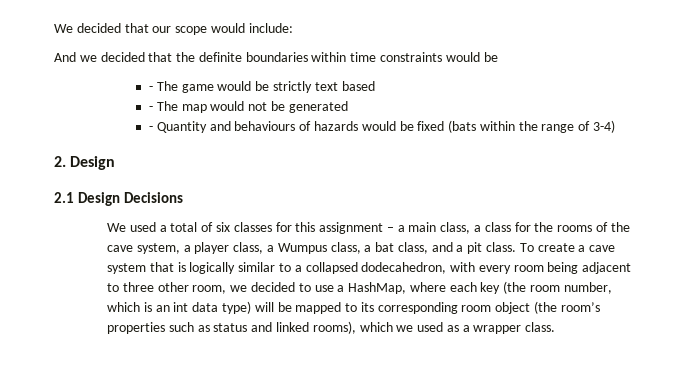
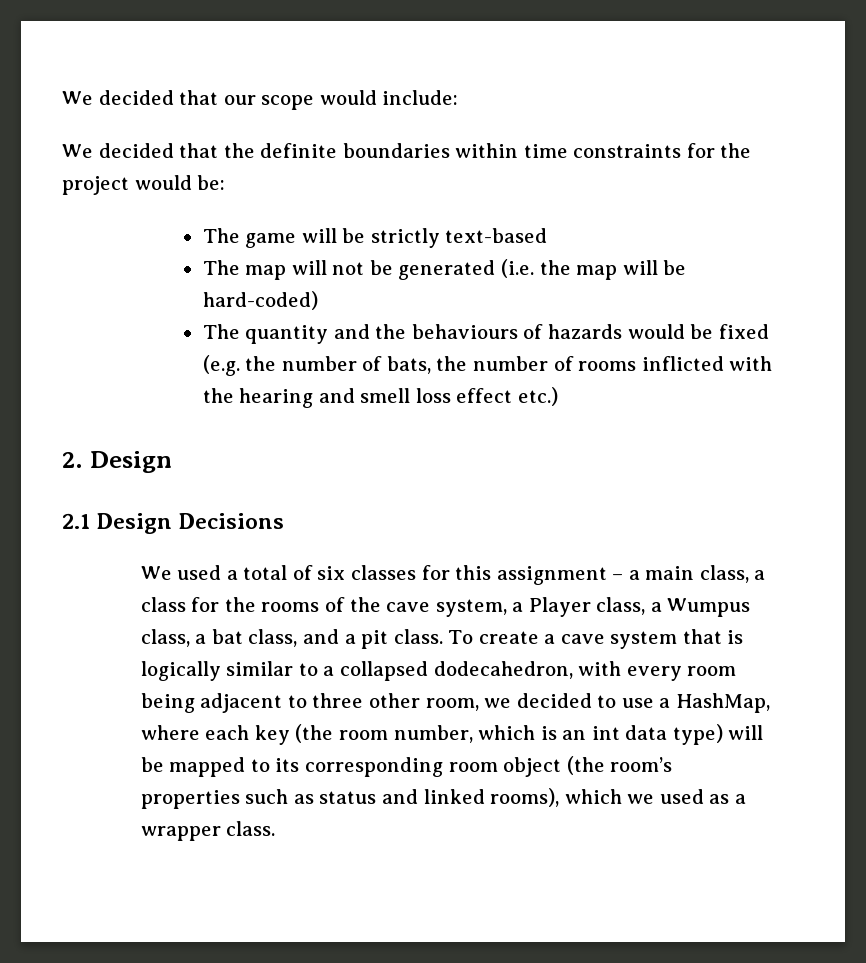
- And we decided that the definite boundaries within time constraints would be
- - The game would be strictly text based
- - The map would not be generated
- - Quantity and behaviours of hazards would be fixed (bats within the range of 3-4)
+ We decided that the definite boundaries within time constraints for the project would be:
+ The game will be strictly text-based
+ The map will not be generated (i.e. the map will be hard-coded)
+ The quantity and the behaviours of hazards would be fixed (e.g. the number of bats, the number of rooms inflicted with the hearing and smell loss effect etc.)
- We used a total of six classes for this assignment – a main class, a class for the rooms of the cave system, a player class, a Wumpus class, a bat class, and a pit class.
+ We used a total of six classes for this assignment – a main class, a class for the rooms of the cave system, a Player class, a Wumpus class, a bat class, and a pit class.

